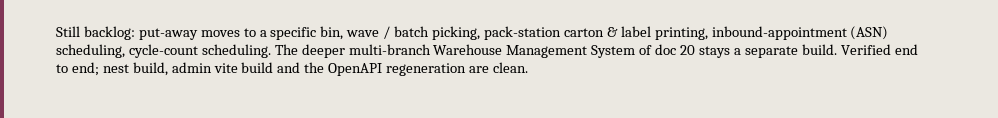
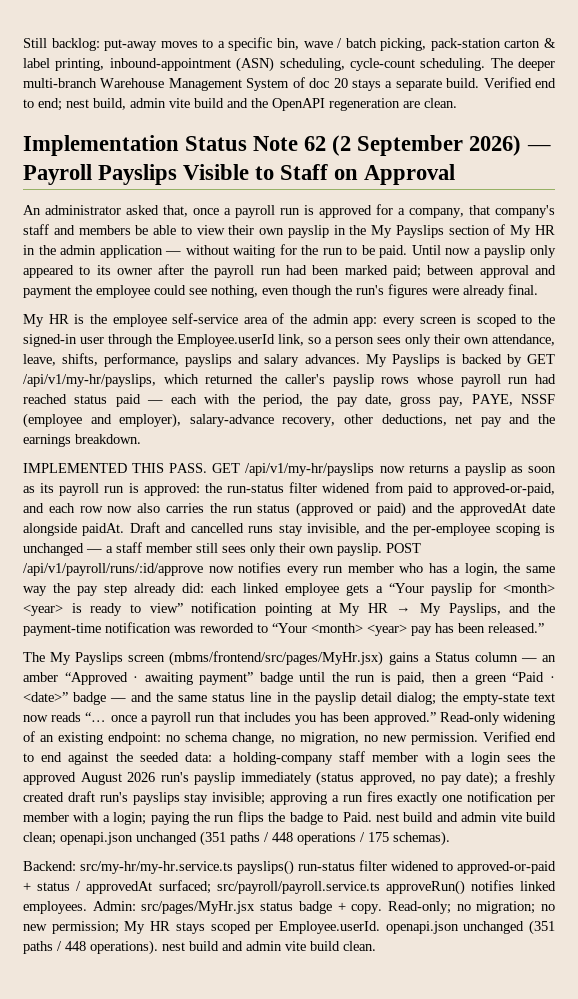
+ Implementation Status Note 62 (2 September 2026) — Payroll Payslips Visible to Staff on Approval
+ An administrator asked that, once a payroll run is approved for a company, that company's staff and members be able to view their own payslip in the My Payslips section of My HR in the admin application — without waiting for the run to be paid. Until now a payslip only appeared to its owner after the payroll run had been marked paid; between approval and payment the employee could see nothing, even though the run's figures were already final.
+ My HR is the employee self-service area of the admin app: every screen is scoped to the signed-in user through the Employee.userId link, so a person sees only their own attendance, leave, shifts, performance, payslips and salary advances. My Payslips is backed by GET /api/v1/my-hr/payslips, which returned the caller's payslip rows whose payroll run had reached status paid — each with the period, the pay date, gross pay, PAYE, NSSF (employee and employer), salary-advance recovery, other deductions, net pay and the earnings breakdown.
+ IMPLEMENTED THIS PASS. GET /api/v1/my-hr/payslips now returns a payslip as soon as its payroll run is approved: the run-status filter widened from paid to approved-or-paid, and each row now also carries the run status (approved or paid) and the approvedAt date alongside paidAt. Draft and cancelled runs stay invisible, and the per-employee scoping is unchanged — a staff member still sees only their own payslip. POST /api/v1/payroll/runs/:id/approve now notifies every run member who has a login, the same way the pay step already did: each linked employee gets a “Your payslip for <month> <year> is ready to view” notification pointing at My HR → My Payslips, and the payment-time notification was reworded to “Your <month> <year> pay has been released.”
+ The My Payslips screen (mbms/frontend/src/pages/MyHr.jsx) gains a Status column — an amber “Approved · awaiting payment” badge until the run is paid, then a green “Paid · <date>” badge — and the same status line in the payslip detail dialog; the empty-state text now reads “… once a payroll run that includes you has been approved.” Read-only widening of an existing endpoint: no schema change, no migration, no new permission. Verified end to end against the seeded data: a holding-company staff member with a login sees the approved August 2026 run's payslip immediately (status approved, no pay date); a freshly created draft run's payslips stay invisible; approving a run fires exactly one notification per member with a login; paying the run flips the badge to Paid. nest build and admin vite build clean; openapi.json unchanged (351 paths / 448 operations / 175 schemas).
+ Backend: src/my-hr/my-hr.service.ts payslips() run-status filter widened to approved-or-paid + status / approvedAt surfaced; src/payroll/payroll.service.ts approveRun() notifies linked employees. Admin: src/pages/MyHr.jsx status badge + copy. Read-only; no migration; no new permission; My HR stays scoped per Employee.userId. openapi.json unchanged (351 paths / 448 operations). nest build and admin vite build clean.

